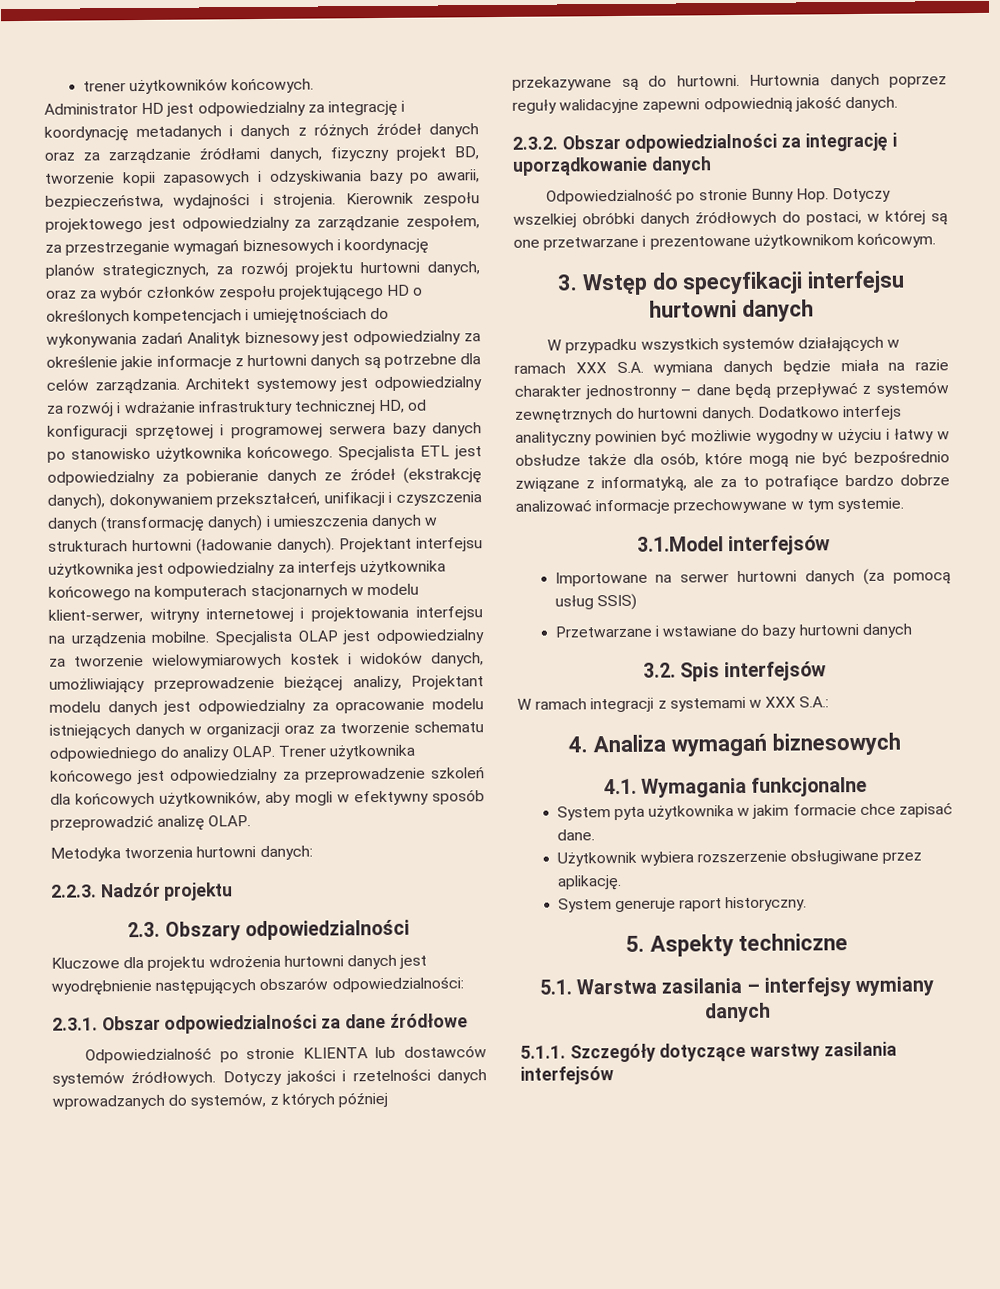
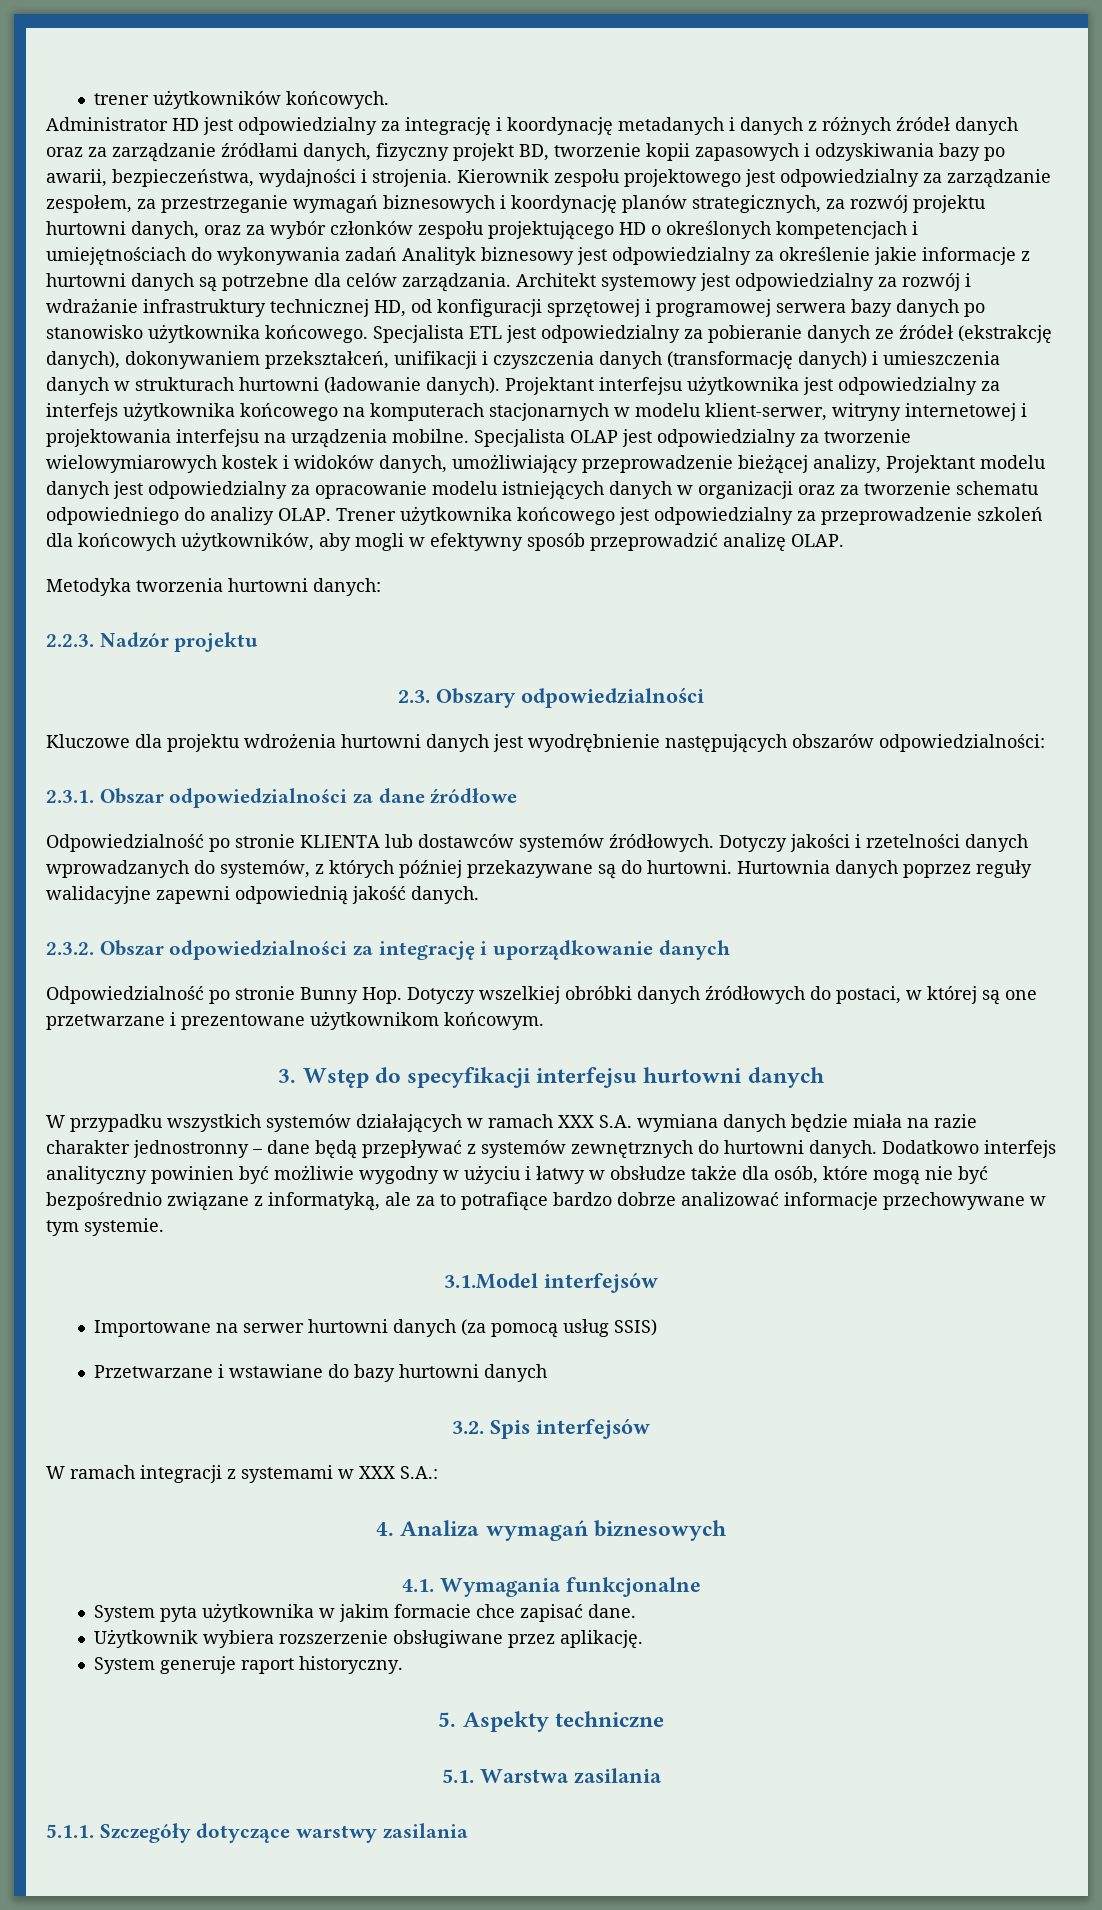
- 5.1. Warstwa zasilania – interfejsy wymiany danych
+ 5.1. Warstwa zasilania
- 5.1.1. Szczegóły dotyczące warstwy zasilania interfejsów
+ 5.1.1. Szczegóły dotyczące warstwy zasilania

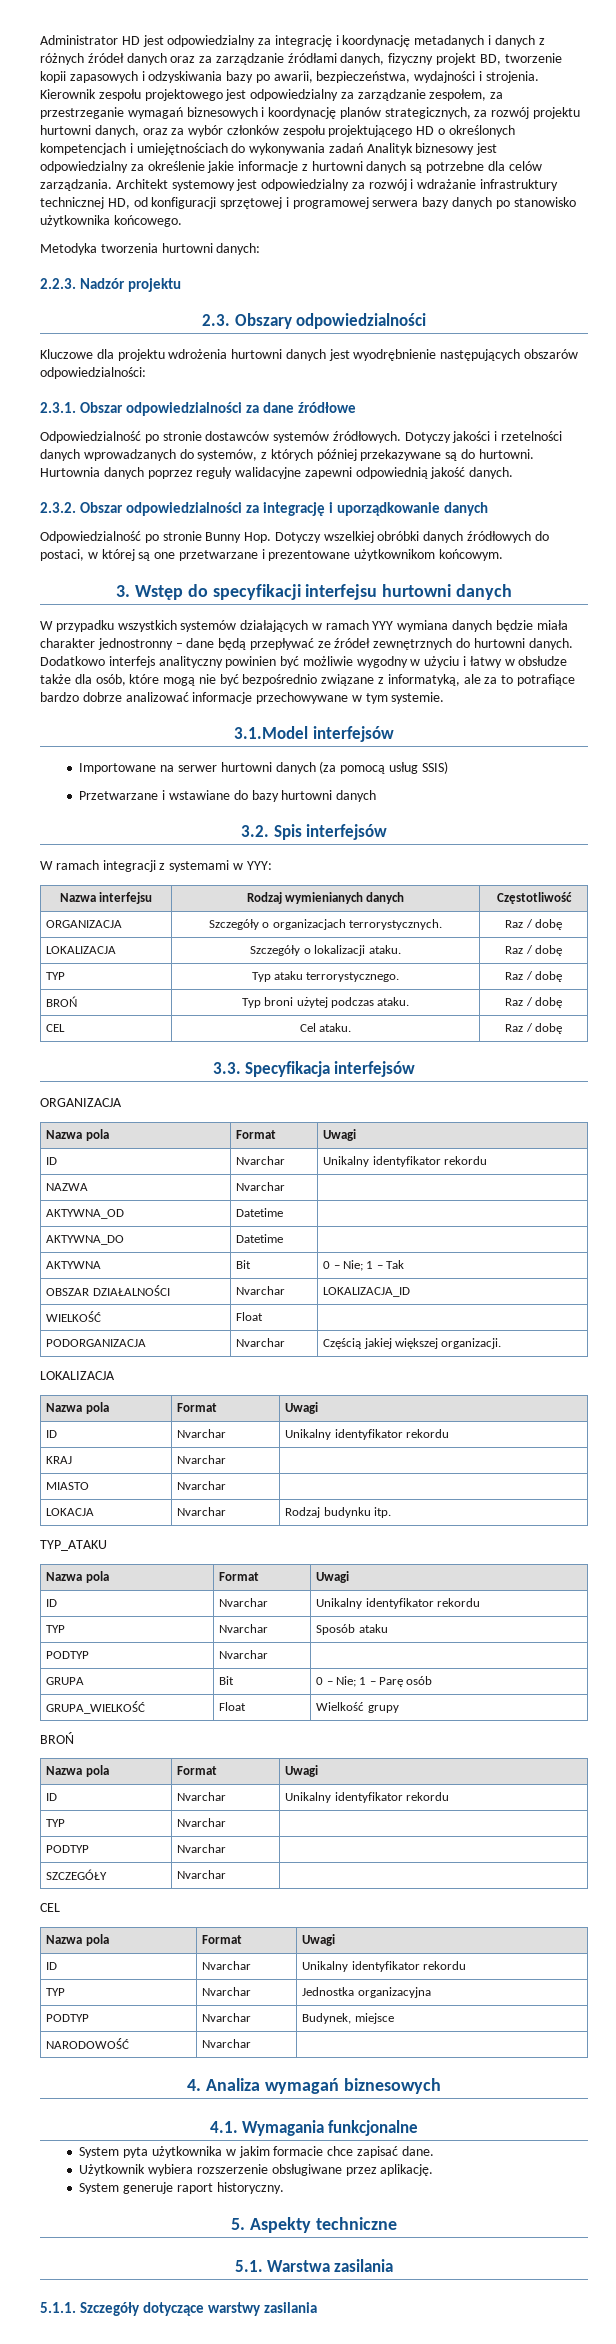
- trener użytkowników końcowych.
- Specjalista ETL jest odpowiedzialny za pobieranie danych ze źródeł (ekstrakcję danych), dokonywaniem przekształceń, unifikacji i czyszczenia danych (transformację danych) i umieszczenia danych w strukturach hurtowni (ładowanie danych). Projektant interfejsu użytkownika jest odpowiedzialny za interfejs użytkownika końcowego na komputerach stacjonarnych w modelu klient-serwer, witryny internetowej i projektowania interfejsu na urządzenia mobilne. Specjalista OLAP jest odpowiedzialny za tworzenie wielowymiarowych kostek i widoków danych, umożliwiający przeprowadzenie bieżącej analizy, Projektant modelu danych jest odpowiedzialny za opracowanie modelu istniejących danych w organizacji oraz za tworzenie schematu odpowiedniego do analizy OLAP. Trener użytkownika końcowego jest odpowiedzialny za przeprowadzenie szkoleń dla końcowych użytkowników, aby mogli w efektywny sposób przeprowadzić analizę OLAP.
- Odpowiedzialność po stronie KLIENTA lub dostawców systemów źródłowych.
+ Odpowiedzialność po stronie dostawców systemów źródłowych.
- W przypadku wszystkich systemów działających w ramach XXX S.A. wymiana danych będzie miała na razie charakter jednostronny – dane będą przepływać z systemów zewnętrznych do hurtowni danych.
+ W przypadku wszystkich systemów działających w ramach YYY wymiana danych będzie miała charakter jednostronny – dane będą przepływać ze źródeł zewnętrznych do hurtowni danych.
- W ramach integracji z systemami w XXX S.A.:
+ W ramach integracji z systemami w YYY:
+ Nazwa interfejsu | Rodzaj wymienianych danych | Częstotliwość
+ ORGANIZACJA | Szczegóły o organizacjach terrorystycznych. | Raz / dobę
+ LOKALIZACJA | Szczegóły o lokalizacji ataku. | Raz / dobę
+ TYP | Typ ataku terrorystycznego. | Raz / dobę
+ BROŃ | Typ broni użytej podczas ataku. | Raz / dobę
+ CEL | Cel ataku. | Raz / dobę
+ 3.3. Specyfikacja interfejsów
+ ORGANIZACJA
+ Nazwa pola | Format | Uwagi
+ ID | Nvarchar | Unikalny identyfikator rekordu
+ NAZWA | Nvarchar |
+ AKTYWNA_OD | Datetime |
+ AKTYWNA_DO | Datetime |
+ AKTYWNA | Bit | 0 – Nie; 1 – Tak
+ OBSZAR DZIAŁALNOŚCI | Nvarchar | LOKALIZACJA_ID
+ WIELKOŚĆ | Float |
+ PODORGANIZACJA | Nvarchar | Częścią jakiej większej organizacji.
+ LOKALIZACJA
+ Nazwa pola | Format | Uwagi
+ ID | Nvarchar | Unikalny identyfikator rekordu
+ KRAJ | Nvarchar |
+ MIASTO | Nvarchar |
+ LOKACJA | Nvarchar | Rodzaj budynku itp.
+ TYP_ATAKU
+ Nazwa pola | Format | Uwagi
+ ID | Nvarchar | Unikalny identyfikator rekordu
+ TYP | Nvarchar | Sposób ataku
+ PODTYP | Nvarchar |
+ GRUPA | Bit | 0 – Nie; 1 – Parę osób
+ GRUPA_WIELKOŚĆ | Float | Wielkość grupy
+ BROŃ
+ Nazwa pola | Format | Uwagi
+ ID | Nvarchar | Unikalny identyfikator rekordu
+ TYP | Nvarchar |
+ PODTYP | Nvarchar |
+ SZCZEGÓŁY | Nvarchar |
+ CEL
+ Nazwa pola | Format | Uwagi
+ ID | Nvarchar | Unikalny identyfikator rekordu
+ TYP | Nvarchar | Jednostka organizacyjna
+ PODTYP | Nvarchar | Budynek, miejsce
+ NARODOWOŚĆ | Nvarchar |

